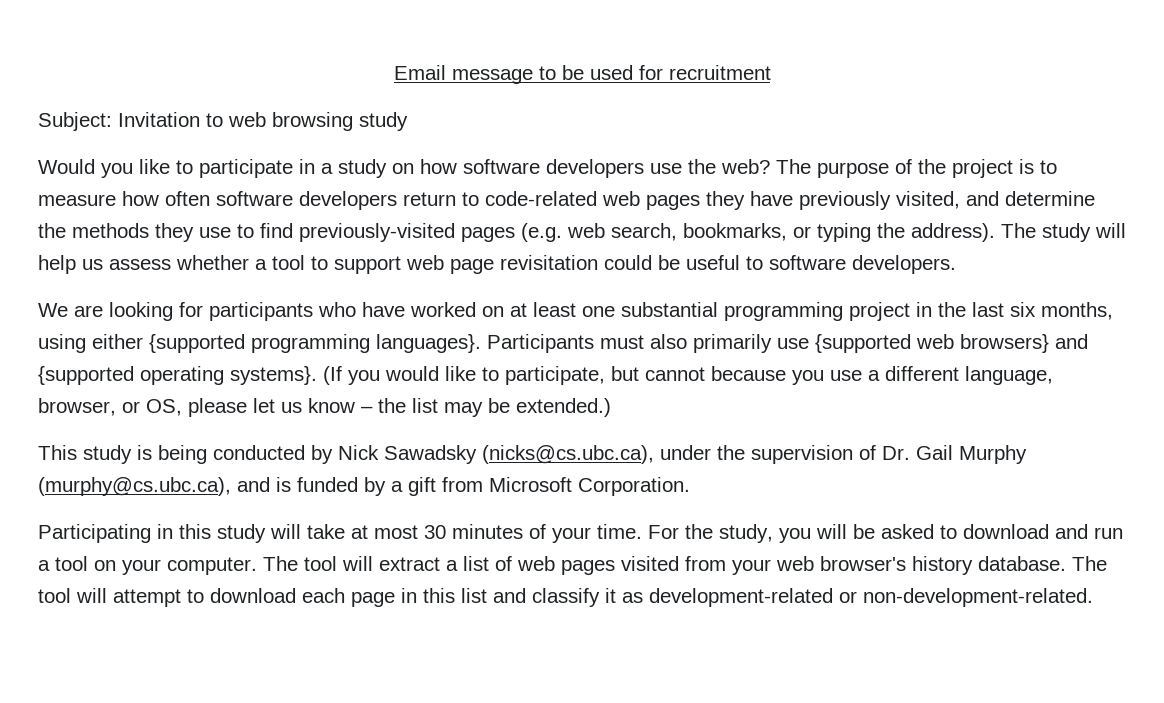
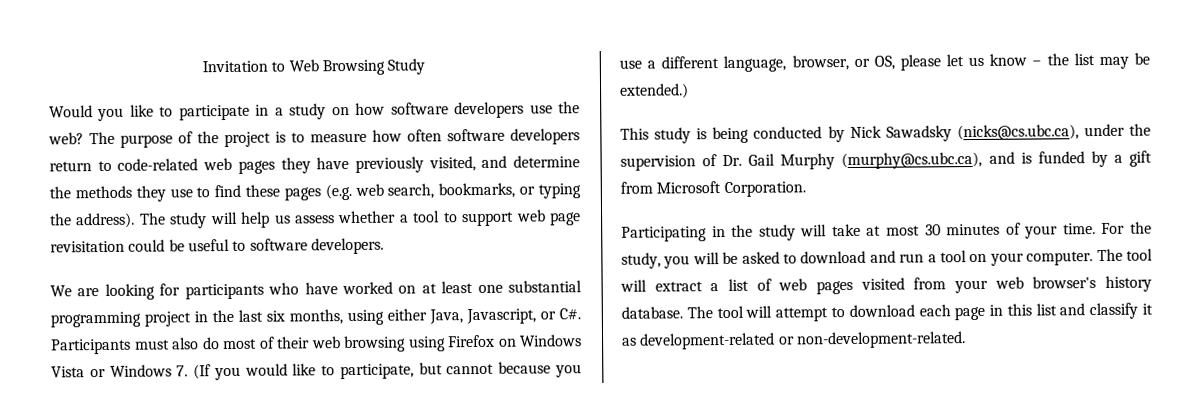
- Email message to be used for recruitment
- Subject: Invitation to web browsing study
+ Invitation to Web Browsing Study
- The purpose of the project is to measure how often software developers return to code-related web pages they have previously visited, and determine the methods they use to find previously-visited pages (e.g. web search, bookmarks, or typing the address).
+ The purpose of the project is to measure how often software developers return to code-related web pages they have previously visited, and determine the methods they use to find these pages (e.g. web search, bookmarks, or typing the address).
- We are looking for participants who have worked on at least one substantial programming project in the last six months, using either {supported programming languages}. Participants must also primarily use {supported web browsers} and {supported operating systems}. (If you would like to participate, but cannot because you use a different language, browser, or OS, please let us know – the list may be extended.)
+ We are looking for participants who have worked on at least one substantial programming project in the last six months, using either Java, Javascript, or C#. Participants must also do most of their web browsing using Firefox on Windows Vista or Windows 7. (If you would like to participate, but cannot because you use a different language, browser, or OS, please let us know – the list may be extended.)
- Participating in this study will take at most 30 minutes of your time.
+ Participating in the study will take at most 30 minutes of your time.

